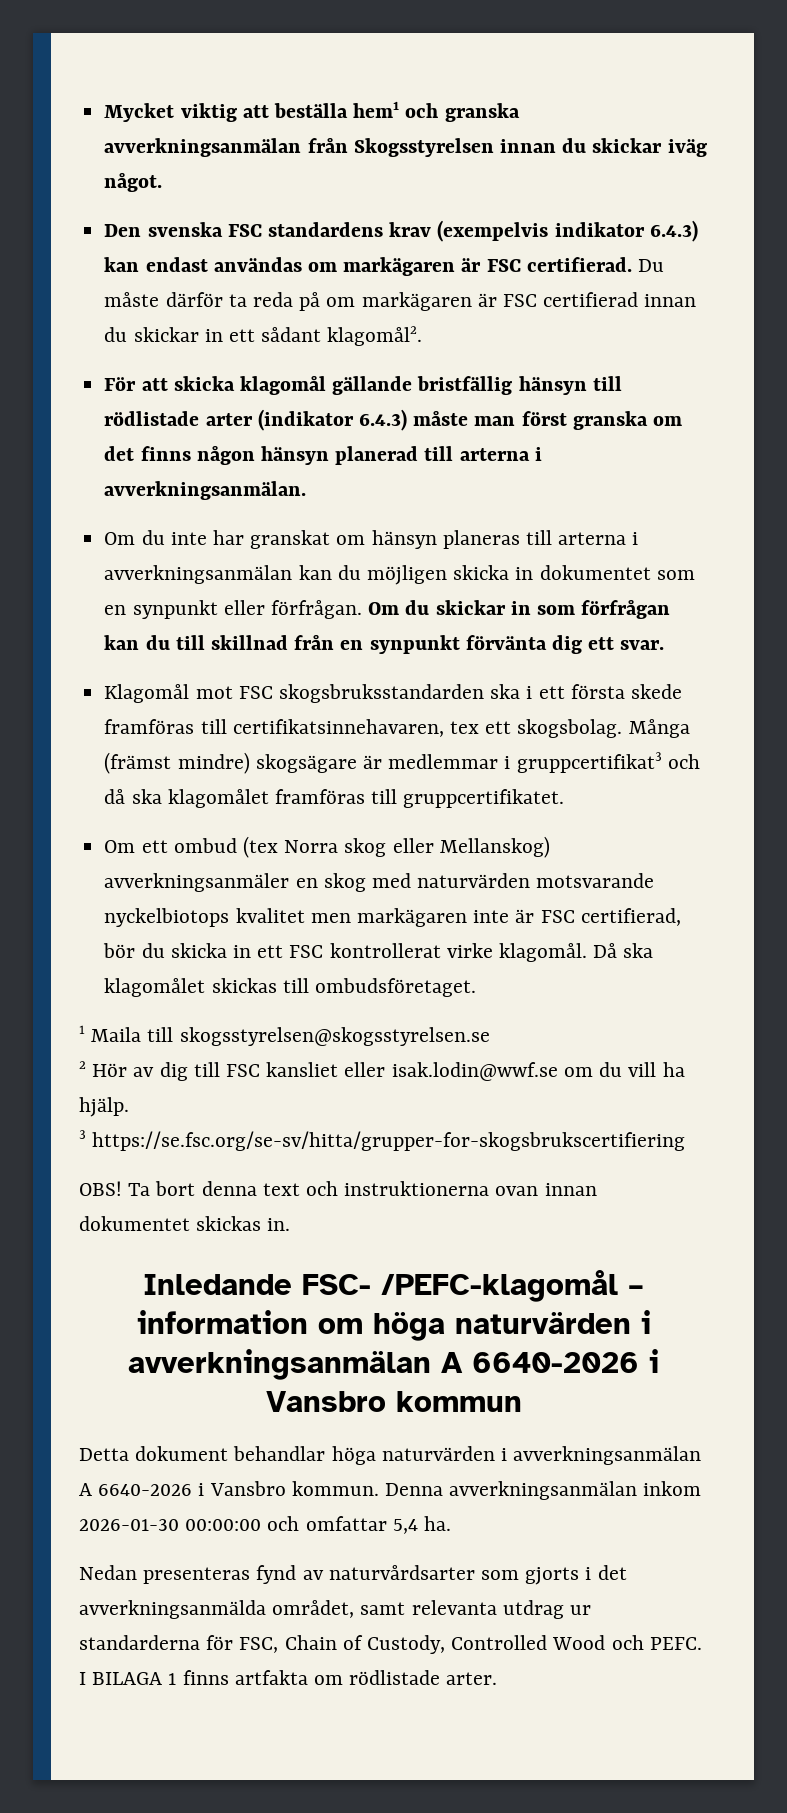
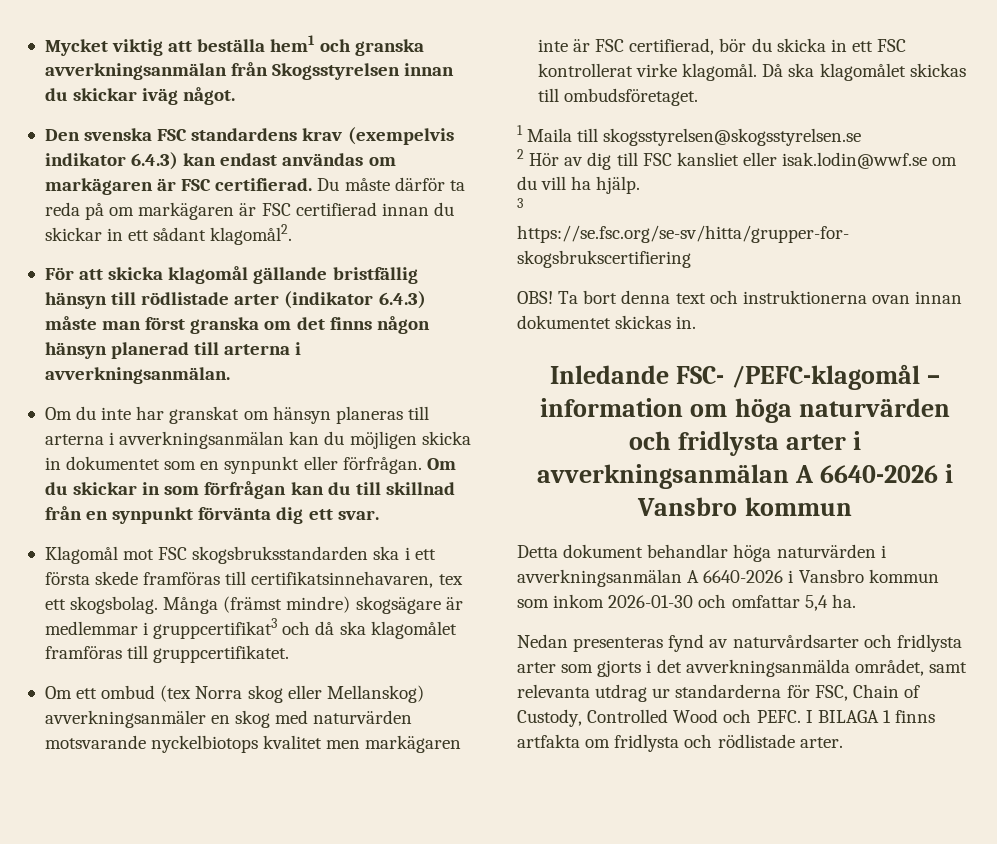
- Inledande FSC- /PEFC-klagomål – information om höga naturvärden i avverkningsanmälan A 6640-2026 i Vansbro kommun
+ Inledande FSC- /PEFC-klagomål – information om höga naturvärden och fridlysta arter i avverkningsanmälan A 6640-2026 i Vansbro kommun
- Detta dokument behandlar höga naturvärden i avverkningsanmälan A 6640-2026 i Vansbro kommun. Denna avverkningsanmälan inkom 2026-01-30 00:00:00 och omfattar 5,4 ha.
+ Detta dokument behandlar höga naturvärden i avverkningsanmälan A 6640-2026 i Vansbro kommun som inkom 2026-01-30 och omfattar 5,4 ha.
- Nedan presenteras fynd av naturvårdsarter som gjorts i det avverkningsanmälda området, samt relevanta utdrag ur standarderna för FSC, Chain of Custody, Controlled Wood och PEFC.
+ Nedan presenteras fynd av naturvårdsarter och fridlysta arter som gjorts i det avverkningsanmälda området, samt relevanta utdrag ur standarderna för FSC, Chain of Custody, Controlled Wood och PEFC.
- I BILAGA 1 finns artfakta om rödlistade arter.
+ I BILAGA 1 finns artfakta om fridlysta och rödlistade arter.

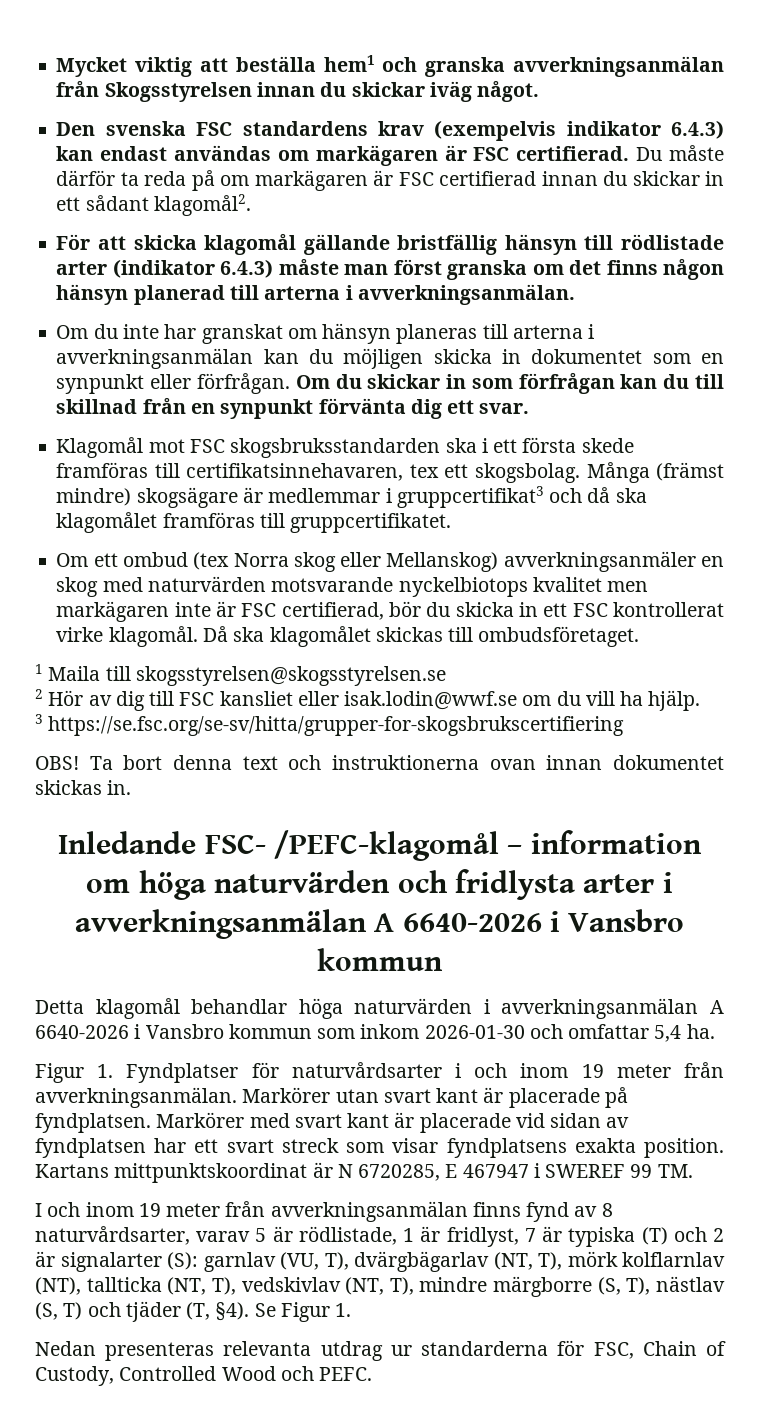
- Detta dokument behandlar höga naturvärden i avverkningsanmälan A 6640-2026 i Vansbro kommun som inkom 2026-01-30 och omfattar 5,4 ha.
+ Detta klagomål behandlar höga naturvärden i avverkningsanmälan A 6640-2026 i Vansbro kommun som inkom 2026-01-30 och omfattar 5,4 ha.
- Nedan presenteras fynd av naturvårdsarter och fridlysta arter som gjorts i det avverkningsanmälda området, samt relevanta utdrag ur standarderna för FSC, Chain of Custody, Controlled Wood och PEFC. I BILAGA 1 finns artfakta om fridlysta och rödlistade arter.
+ Figur 1. Fyndplatser för naturvårdsarter i och inom 19 meter från avverkningsanmälan. Markörer utan svart kant är placerade på fyndplatsen. Markörer med svart kant är placerade vid sidan av fyndplatsen har ett svart streck som visar fyndplatsens exakta position. Kartans mittpunktskoordinat är N 6720285, E 467947 i SWEREF 99 TM.
+ I och inom 19 meter från avverkningsanmälan finns fynd av 8 naturvårdsarter, varav 5 är rödlistade, 1 är fridlyst, 7 är typiska (T) och 2 är signalarter (S): garnlav (VU, T), dvärgbägarlav (NT, T), mörk kolflarnlav (NT), tallticka (NT, T), vedskivlav (NT, T), mindre märgborre (S, T), nästlav (S, T) och tjäder (T, §4). Se Figur 1.
+ Nedan presenteras relevanta utdrag ur standarderna för FSC, Chain of Custody, Controlled Wood och PEFC.

